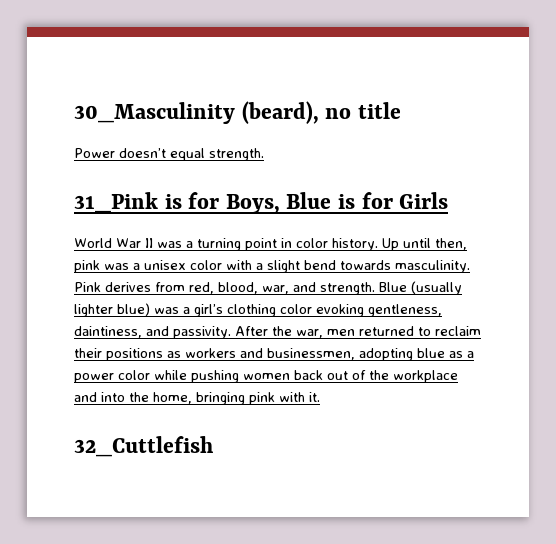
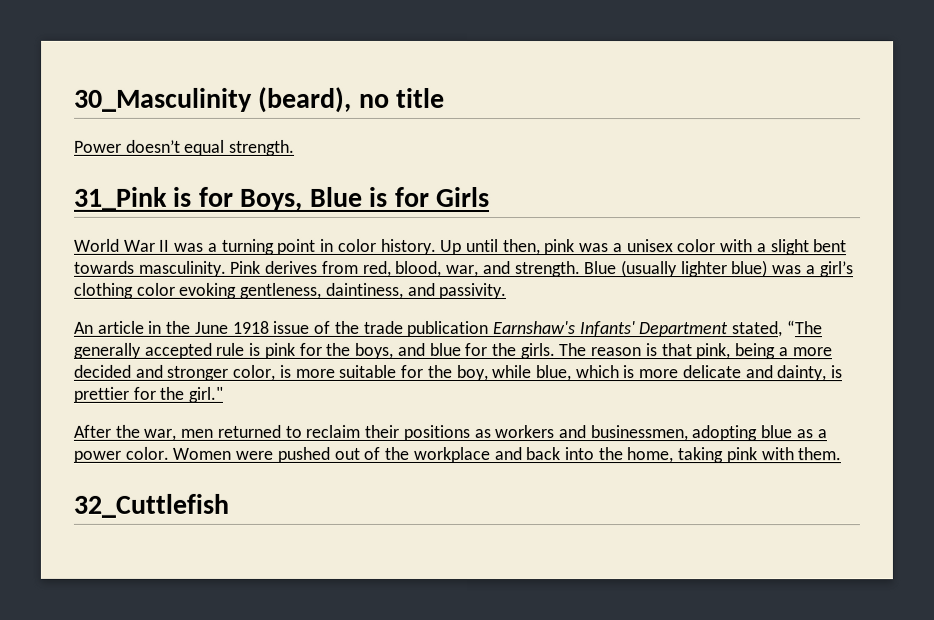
- Up until then, pink was a unisex color with a slight bend towards masculinity.
+ Up until then, pink was a unisex color with a slight bent towards masculinity.
- Blue (usually lighter blue) was a girl’s clothing color evoking gentleness, daintiness, and passivity. After the war, men returned to reclaim their positions as workers and businessmen, adopting blue as a power color while pushing women back out of the workplace and into the home, bringing pink with it.
+ Blue (usually lighter blue) was a girl’s clothing color evoking gentleness, daintiness, and passivity.
+ An article in the June 1918 issue of the trade publication Earnshaw's Infants' Department stated, “The generally accepted rule is pink for the boys, and blue for the girls. The reason is that pink, being a more decided and stronger color, is more suitable for the boy, while blue, which is more delicate and dainty, is prettier for the girl."
+ After the war, men returned to reclaim their positions as workers and businessmen, adopting blue as a power color. Women were pushed out of the workplace and back into the home, taking pink with them.

